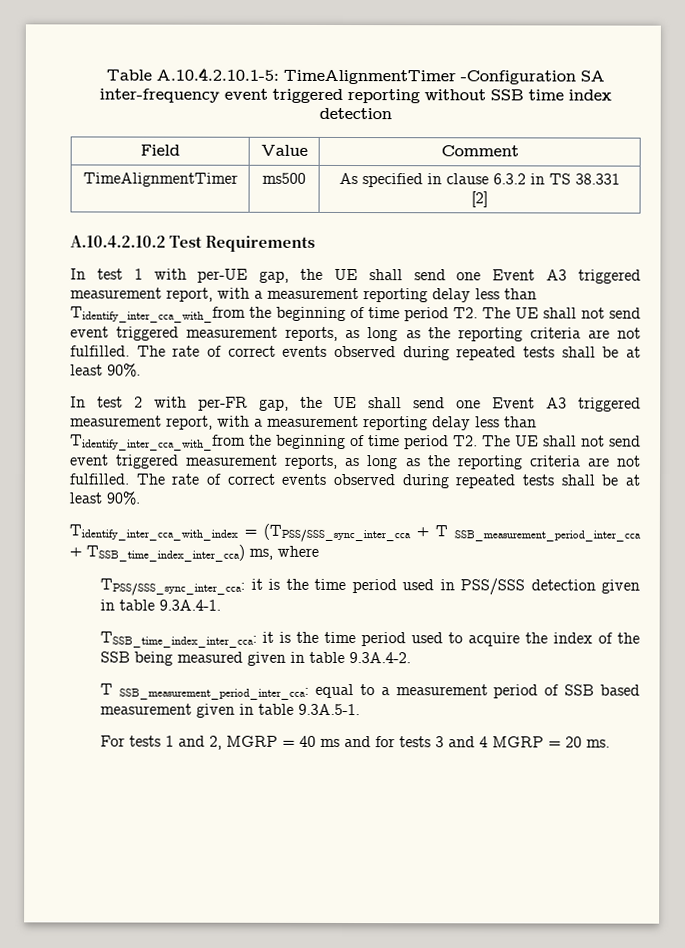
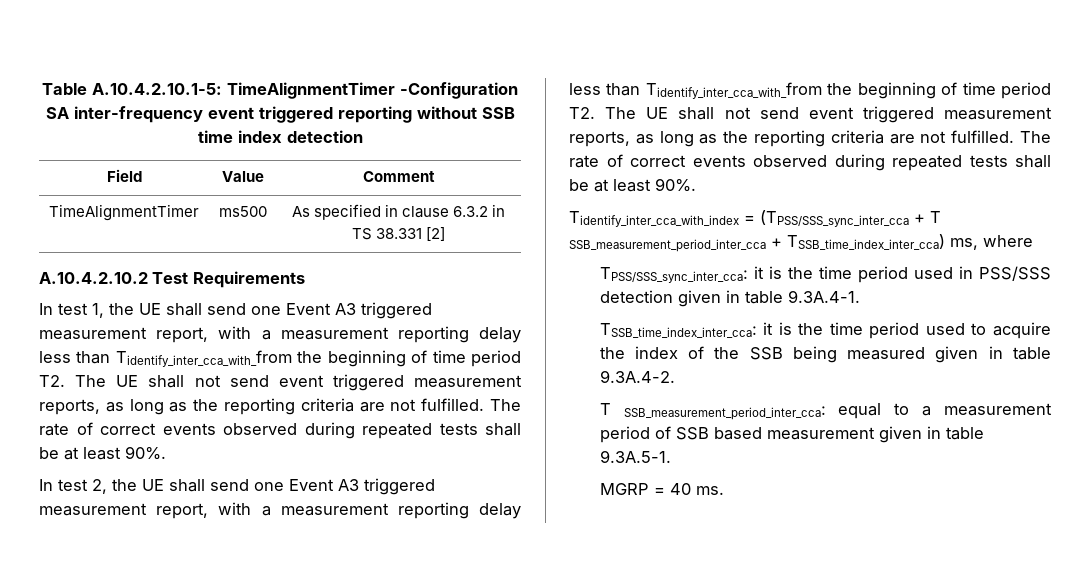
- In test 1 with per-UE gap, the UE shall send one Event A3 triggered measurement report, with a measurement reporting delay less than Tidentify_inter_cca_with_from the beginning of time period T2. The UE shall not send event triggered measurement reports, as long as the reporting criteria are not fulfilled.
+ In test 1, the UE shall send one Event A3 triggered measurement report, with a measurement reporting delay less than Tidentify_inter_cca_with_from the beginning of time period T2. The UE shall not send event triggered measurement reports, as long as the reporting criteria are not fulfilled.
- In test 2 with per-FR gap, the UE shall send one Event A3 triggered measurement report, with a measurement reporting delay less than Tidentify_inter_cca_with_from the beginning of time period T2. The UE shall not send event triggered measurement reports, as long as the reporting criteria are not fulfilled.
+ In test 2, the UE shall send one Event A3 triggered measurement report, with a measurement reporting delay less than Tidentify_inter_cca_with_from the beginning of time period T2. The UE shall not send event triggered measurement reports, as long as the reporting criteria are not fulfilled.
- For tests 1 and 2, MGRP = 40 ms and for tests 3 and 4 MGRP = 20 ms.
+ MGRP = 40 ms.

